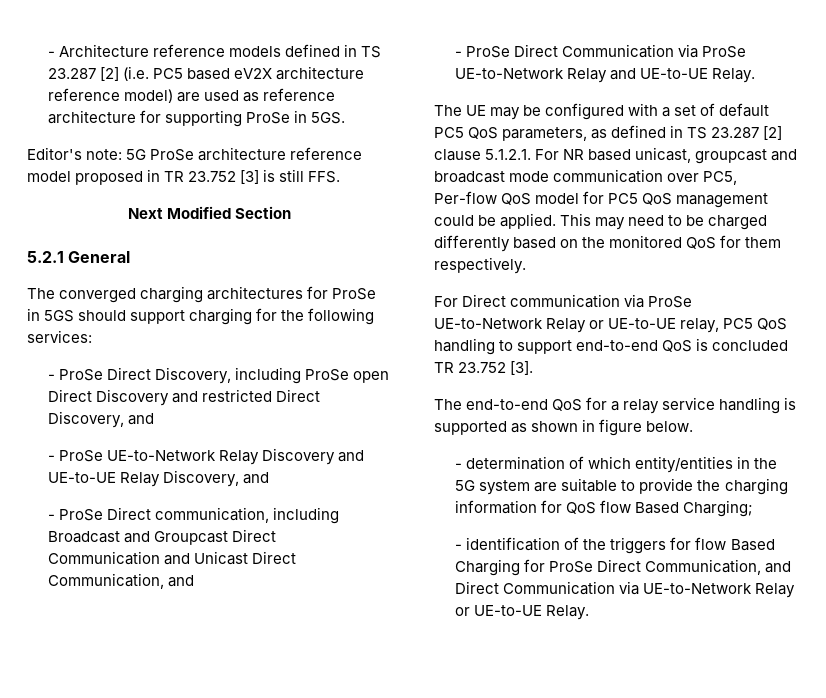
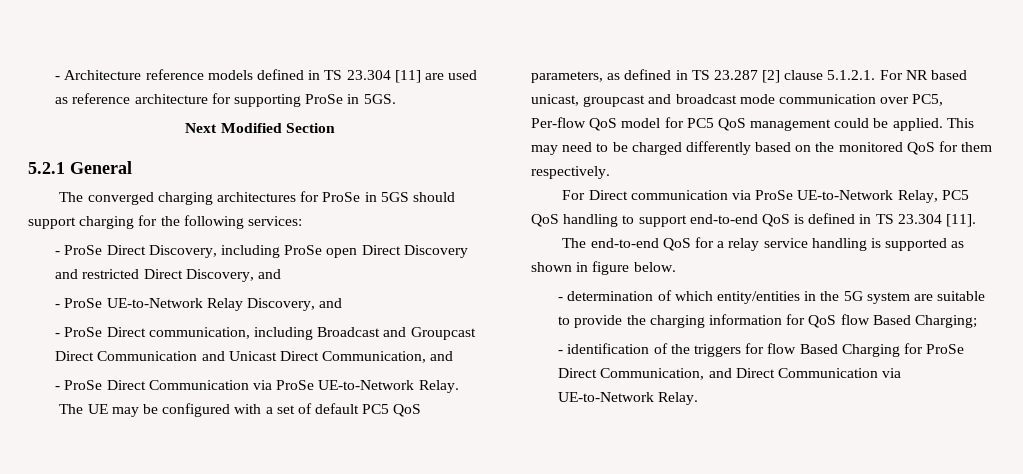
- - Architecture reference models defined in TS 23.287 [2] (i.e. PC5 based eV2X architecture reference model) are used as reference architecture for supporting ProSe in 5GS.
+ - Architecture reference models defined in TS 23.304 [11] are used as reference architecture for supporting ProSe in 5GS.
- Editor's note: 5G ProSe architecture reference model proposed in TR 23.752 [3] is still FFS.
- - ProSe UE-to-Network Relay Discovery and UE-to-UE Relay Discovery, and
+ - ProSe UE-to-Network Relay Discovery, and
- - ProSe Direct Communication via ProSe UE-to-Network Relay and UE-to-UE Relay.
+ - ProSe Direct Communication via ProSe UE-to-Network Relay.
- For Direct communication via ProSe UE-to-Network Relay or UE-to-UE relay, PC5 QoS handling to support end-to-end QoS is concluded TR 23.752 [3].
+ For Direct communication via ProSe UE-to-Network Relay, PC5 QoS handling to support end-to-end QoS is defined in TS 23.304 [11].
- - identification of the triggers for flow Based Charging for ProSe Direct Communication, and Direct Communication via UE-to-Network Relay or UE-to-UE Relay.
+ - identification of the triggers for flow Based Charging for ProSe Direct Communication, and Direct Communication via UE-to-Network Relay.

